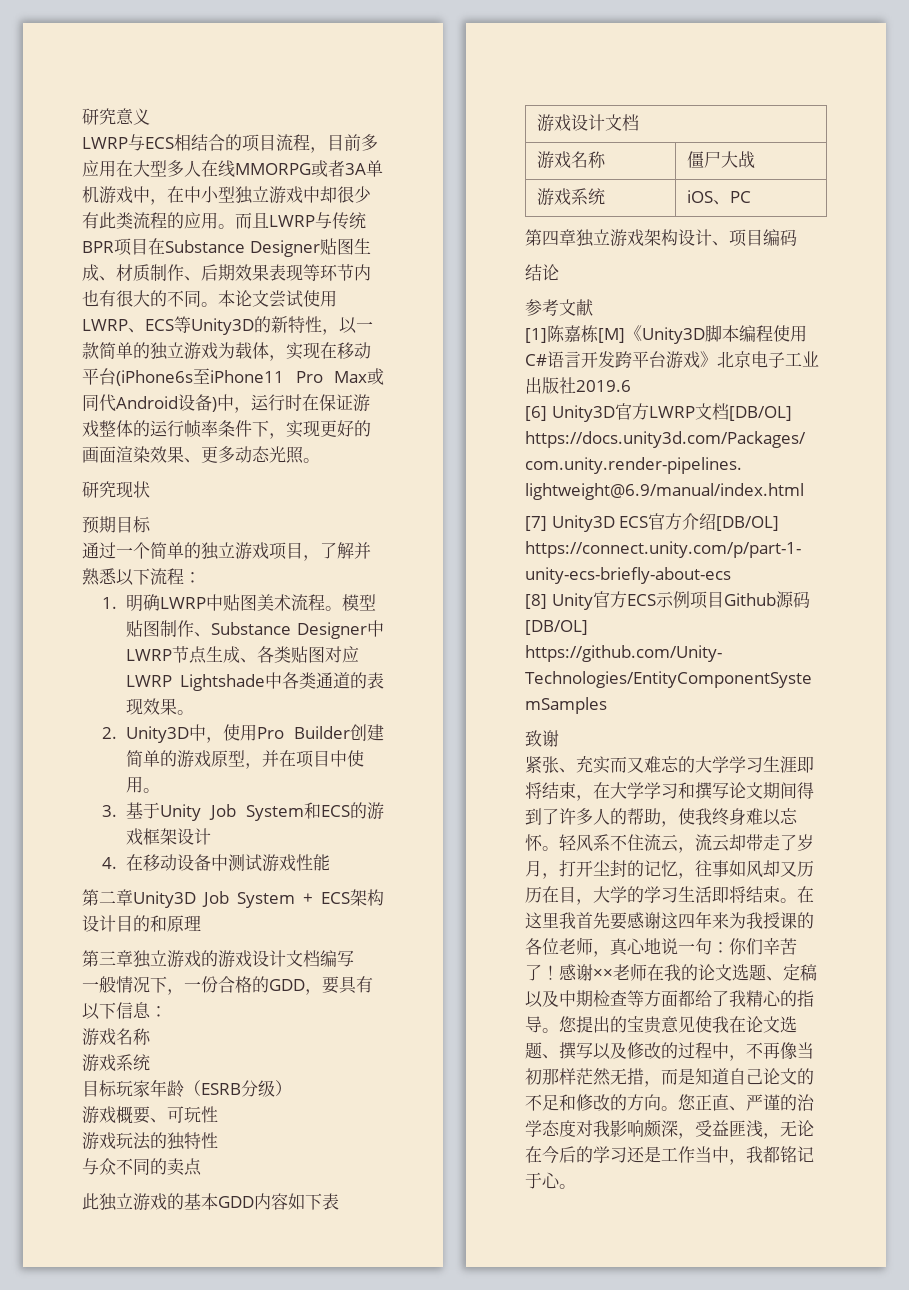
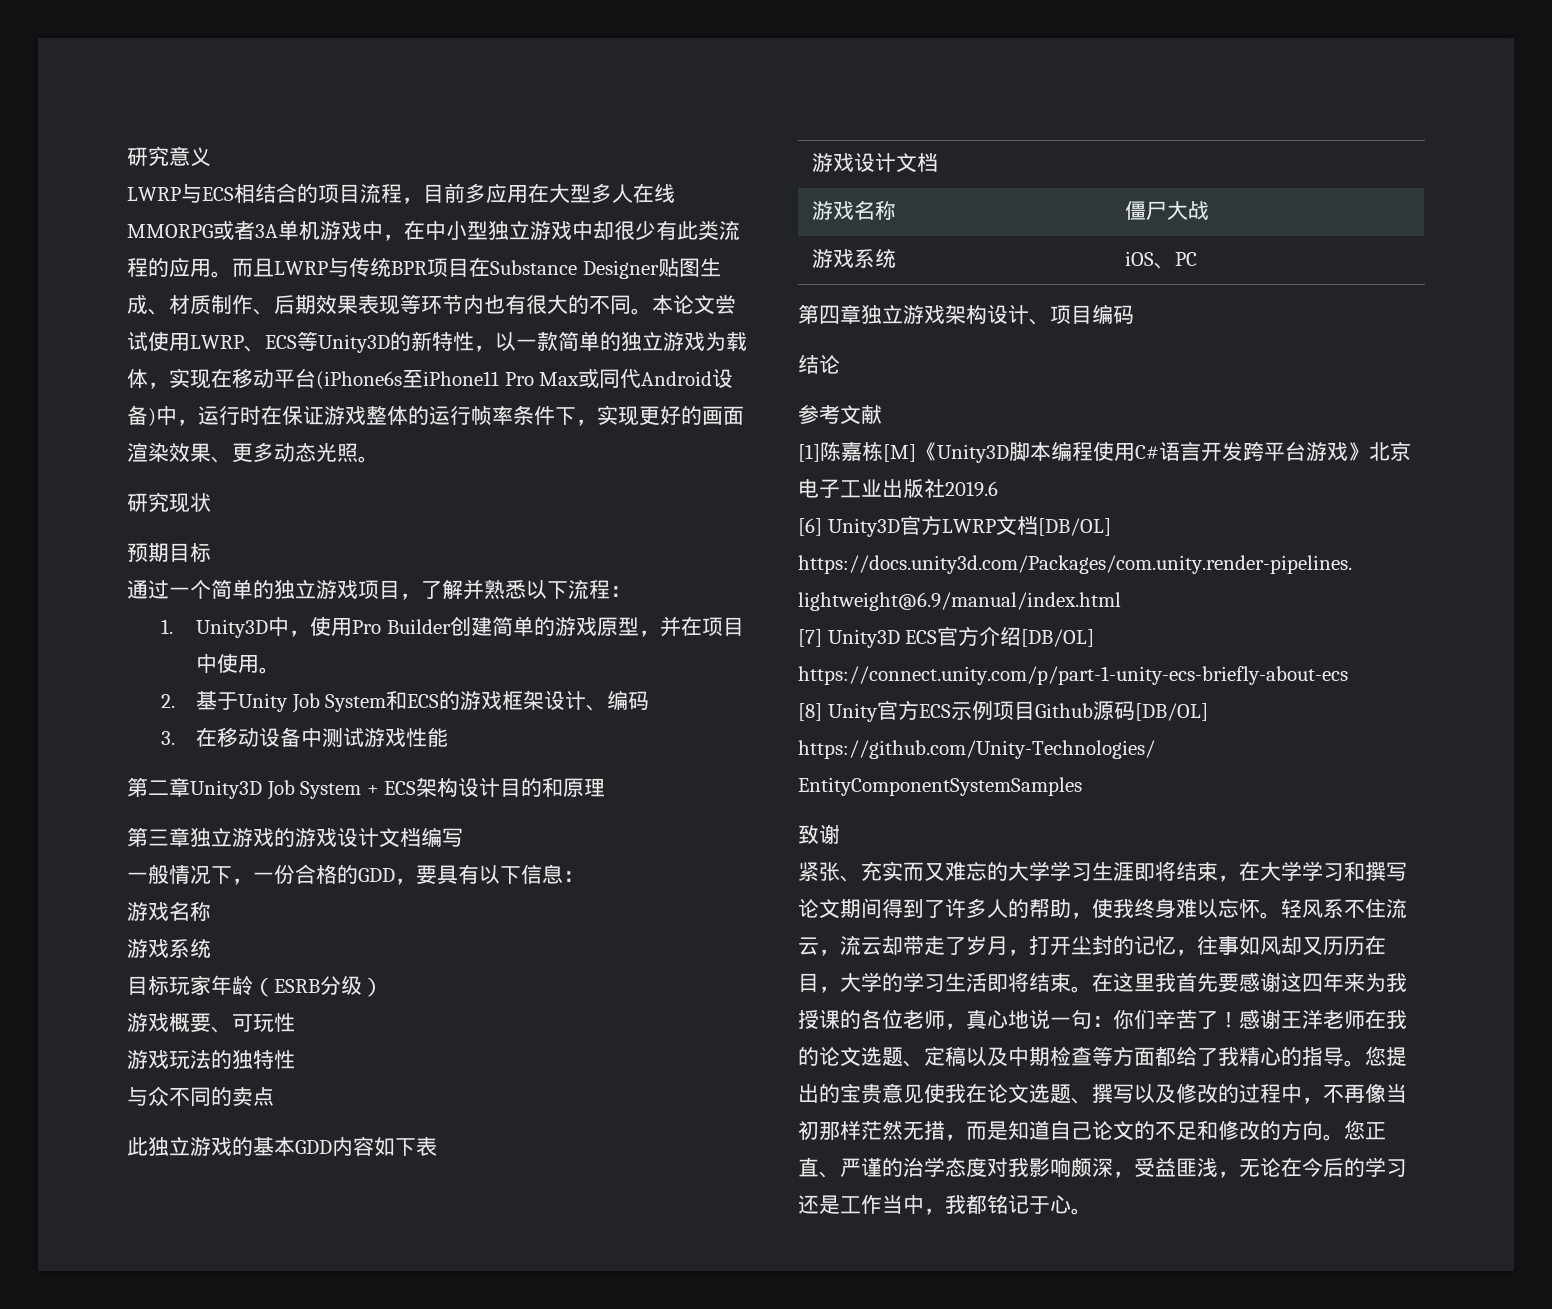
- 1.明确LWRP中贴图美术流程。模型贴图制作、Substance Designer中LWRP节点生成、各类贴图对应LWRP Lightshade中各类通道的表现效果。
- 2. Unity3D中，使用Pro Builder创建简单的游戏原型，并在项目中使用。
+ 1. Unity3D中，使用Pro Builder创建简单的游戏原型，并在项目中使用。
- 3.基于Unity Job System和ECS的游戏框架设计
- 4.在移动设备中测试游戏性能
+ 2.基于Unity Job System和ECS的游戏框架设计、编码
+ 3.在移动设备中测试游戏性能
- 感谢××老师在我的论文选题、定稿以及中期检查等方面都给了我精心的指导。
+ 感谢王洋老师在我的论文选题、定稿以及中期检查等方面都给了我精心的指导。

